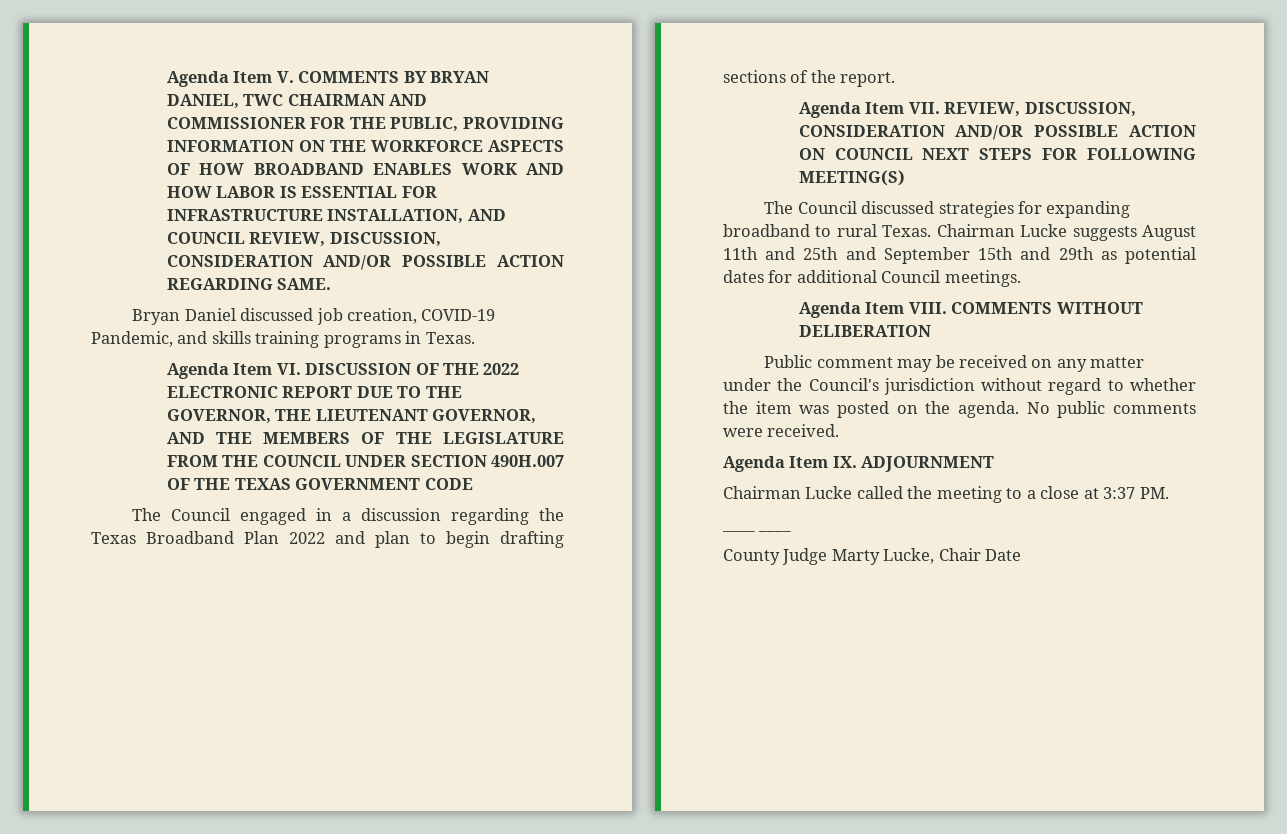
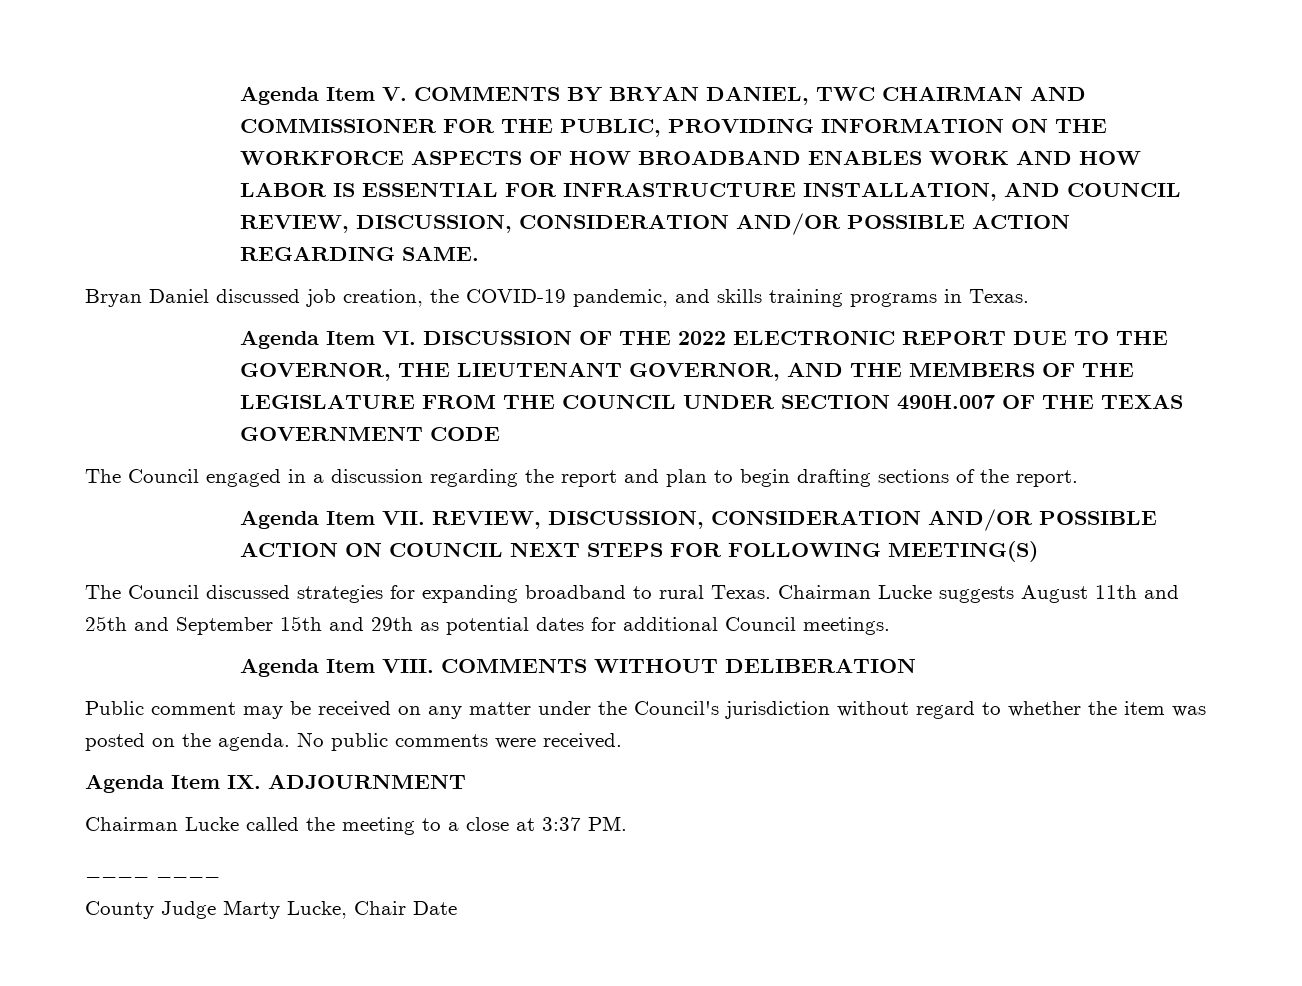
- Bryan Daniel discussed job creation, COVID-19 Pandemic, and skills training programs in Texas.
+ Bryan Daniel discussed job creation, the COVID-19 pandemic, and skills training programs in Texas.
- The Council engaged in a discussion regarding the Texas Broadband Plan 2022 and plan to begin drafting sections of the report.
+ The Council engaged in a discussion regarding the report and plan to begin drafting sections of the report.

